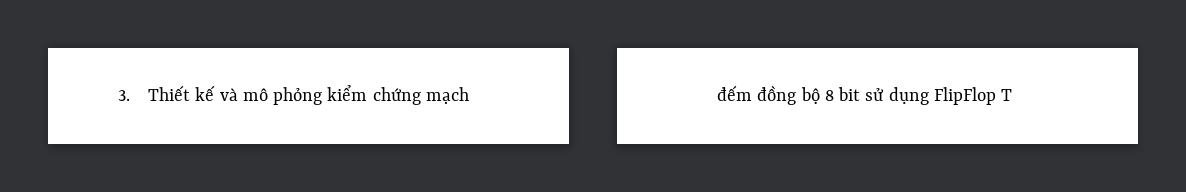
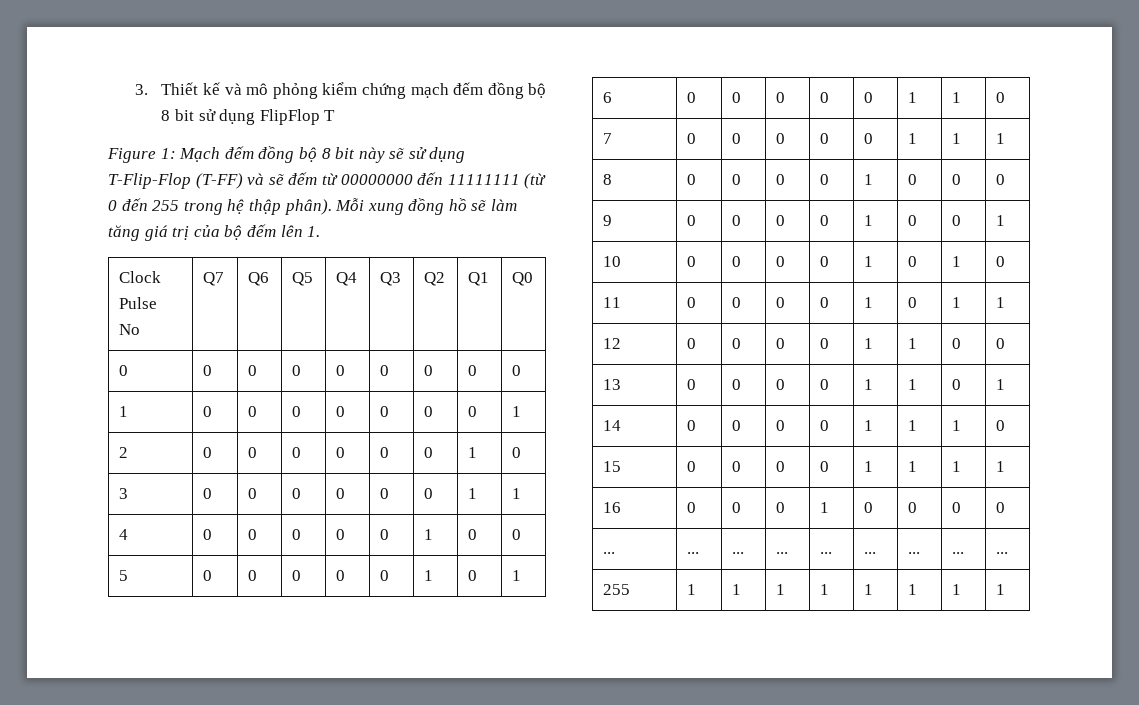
+ Figure 1: Mạch đếm đồng bộ 8 bit này sẽ sử dụng T-Flip-Flop (T-FF) và sẽ đếm từ 00000000 đến 11111111 (từ 0 đến 255 trong hệ thập phân). Mỗi xung đồng hồ sẽ làm tăng giá trị của bộ đếm lên 1.
+ Clock Pulse No | Q7 | Q6 | Q5 | Q4 | Q3 | Q2 | Q1 | Q0
+ 0 | 0 | 0 | 0 | 0 | 0 | 0 | 0 | 0
+ 1 | 0 | 0 | 0 | 0 | 0 | 0 | 0 | 1
+ 2 | 0 | 0 | 0 | 0 | 0 | 0 | 1 | 0
+ 3 | 0 | 0 | 0 | 0 | 0 | 0 | 1 | 1
+ 4 | 0 | 0 | 0 | 0 | 0 | 1 | 0 | 0
+ 5 | 0 | 0 | 0 | 0 | 0 | 1 | 0 | 1
+ 6 | 0 | 0 | 0 | 0 | 0 | 1 | 1 | 0
+ 7 | 0 | 0 | 0 | 0 | 0 | 1 | 1 | 1
+ 8 | 0 | 0 | 0 | 0 | 1 | 0 | 0 | 0
+ 9 | 0 | 0 | 0 | 0 | 1 | 0 | 0 | 1
+ 10 | 0 | 0 | 0 | 0 | 1 | 0 | 1 | 0
+ 11 | 0 | 0 | 0 | 0 | 1 | 0 | 1 | 1
+ 12 | 0 | 0 | 0 | 0 | 1 | 1 | 0 | 0
+ 13 | 0 | 0 | 0 | 0 | 1 | 1 | 0 | 1
+ 14 | 0 | 0 | 0 | 0 | 1 | 1 | 1 | 0
+ 15 | 0 | 0 | 0 | 0 | 1 | 1 | 1 | 1
+ 16 | 0 | 0 | 0 | 1 | 0 | 0 | 0 | 0
+ ... | ... | ... | ... | ... | ... | ... | ... | ...
+ 255 | 1 | 1 | 1 | 1 | 1 | 1 | 1 | 1

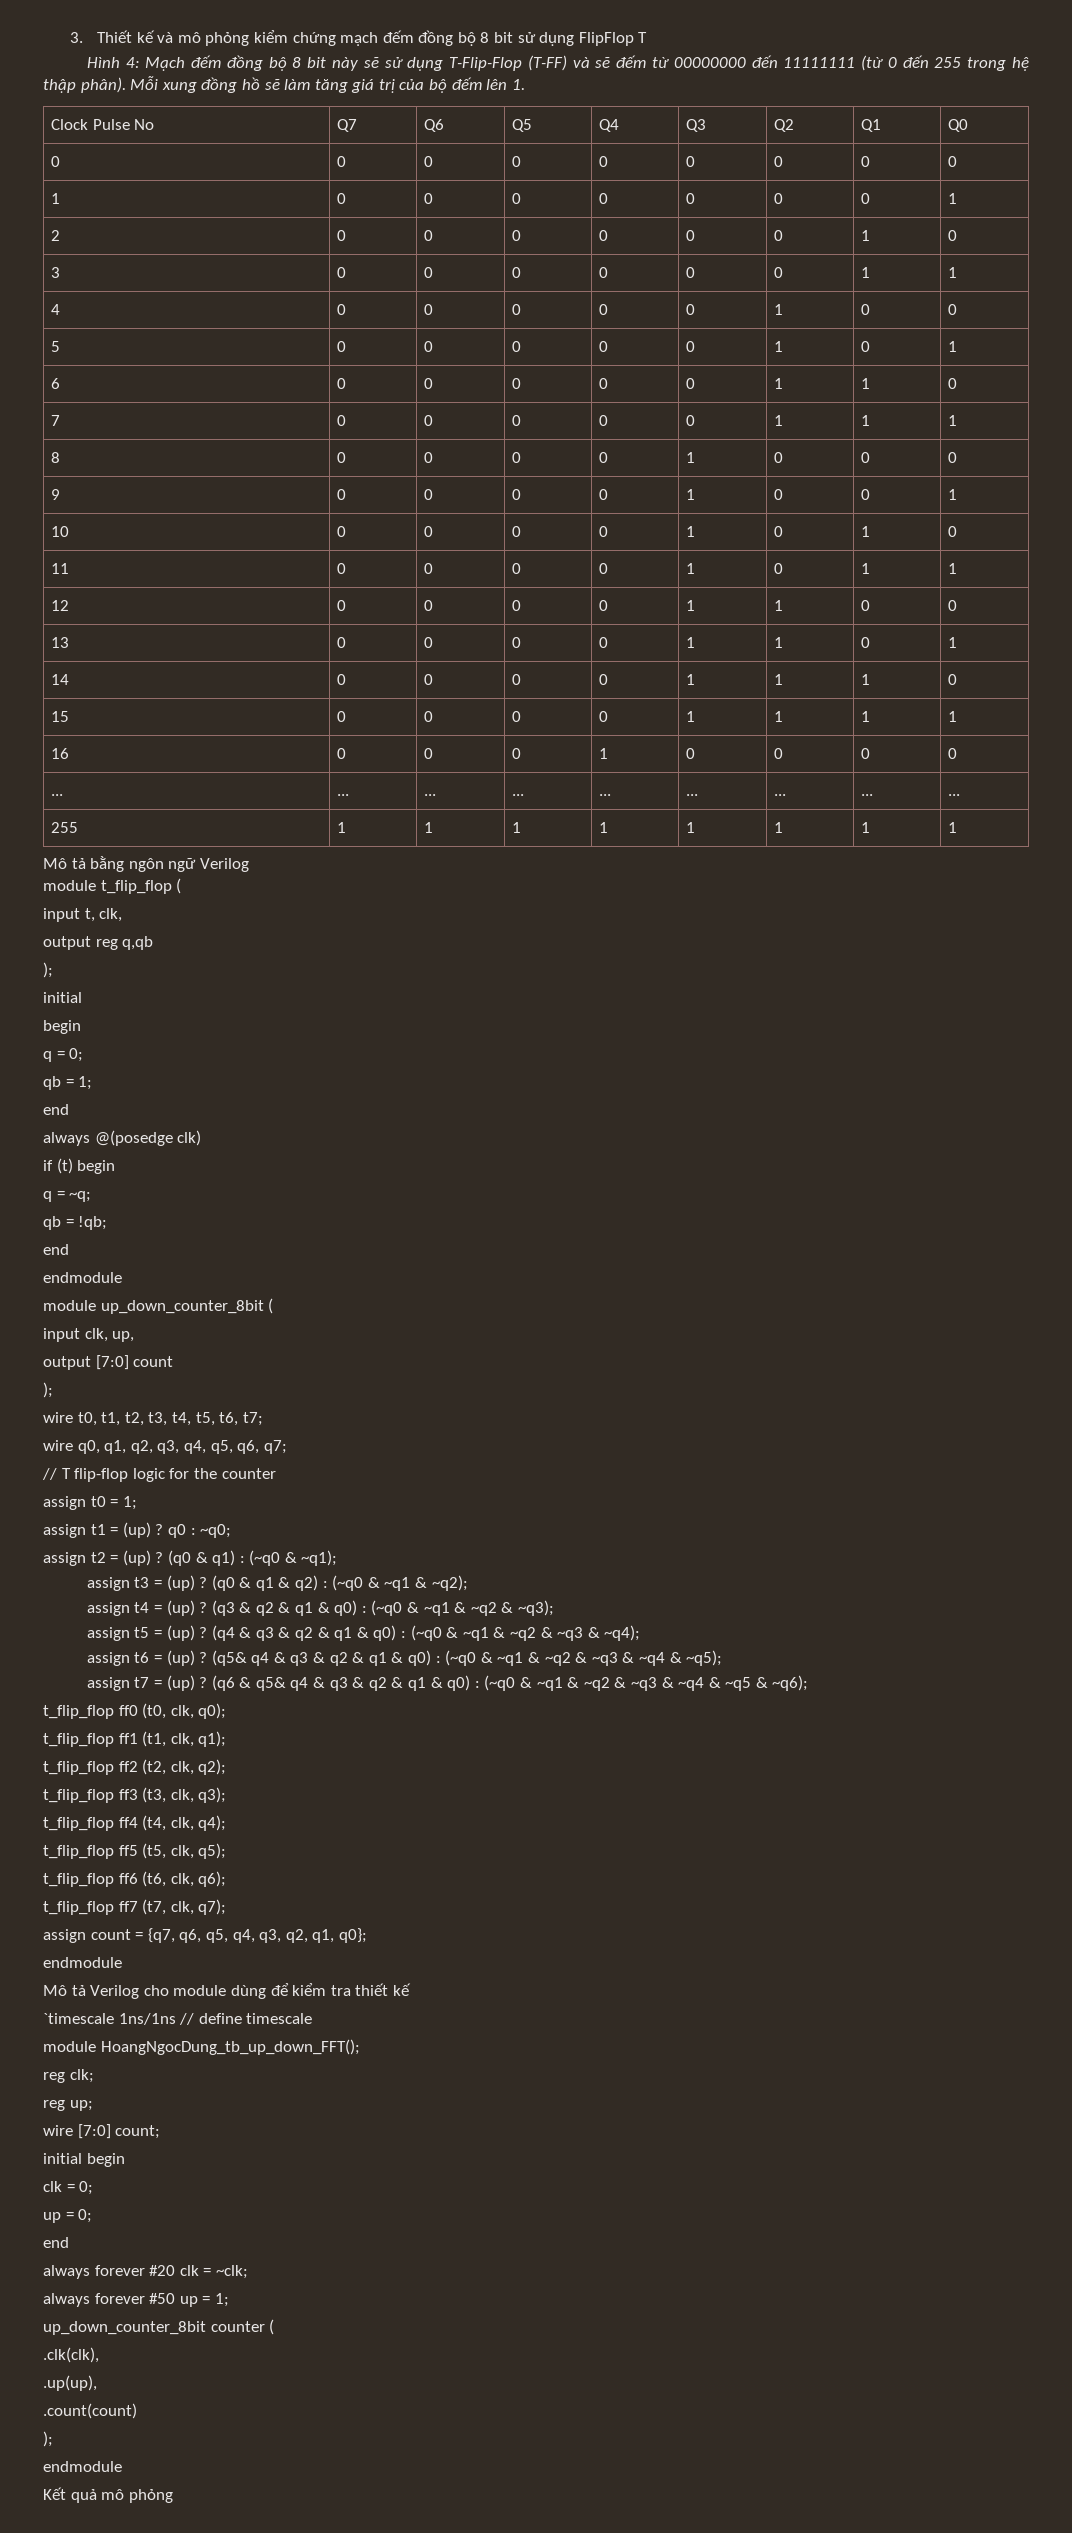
- Figure 1: Mạch đếm đồng bộ 8 bit này sẽ sử dụng T-Flip-Flop (T-FF) và sẽ đếm từ 00000000 đến 11111111 (từ 0 đến 255 trong hệ thập phân).
+ Hình 4: Mạch đếm đồng bộ 8 bit này sẽ sử dụng T-Flip-Flop (T-FF) và sẽ đếm từ 00000000 đến 11111111 (từ 0 đến 255 trong hệ thập phân).
+ Mô tả bằng ngôn ngữ Verilog
+ module t_flip_flop (
+ input t, clk,
+ output reg q,qb
+ );
+ initial
+ begin
+ q = 0;
+ qb = 1;
+ end
+ always @(posedge clk)
+ if (t) begin
+ q = ~q;
+ qb = !qb;
+ end
+ endmodule
+ module up_down_counter_8bit (
+ input clk, up,
+ output [7:0] count
+ );
+ wire t0, t1, t2, t3, t4, t5, t6, t7;
+ wire q0, q1, q2, q3, q4, q5, q6, q7;
+ // T flip-flop logic for the counter
+ assign t0 = 1;
+ assign t1 = (up) ? q0 : ~q0;
+ assign t2 = (up) ? (q0 & q1) : (~q0 & ~q1);
+ assign t3 = (up) ? (q0 & q1 & q2) : (~q0 & ~q1 & ~q2);
+ assign t4 = (up) ? (q3 & q2 & q1 & q0) : (~q0 & ~q1 & ~q2 & ~q3);
+ assign t5 = (up) ? (q4 & q3 & q2 & q1 & q0) : (~q0 & ~q1 & ~q2 & ~q3 & ~q4);
+ assign t6 = (up) ? (q5& q4 & q3 & q2 & q1 & q0) : (~q0 & ~q1 & ~q2 & ~q3 & ~q4 & ~q5);
+ assign t7 = (up) ? (q6 & q5& q4 & q3 & q2 & q1 & q0) : (~q0 & ~q1 & ~q2 & ~q3 & ~q4 & ~q5 & ~q6);
+ t_flip_flop ff0 (t0, clk, q0);
+ t_flip_flop ff1 (t1, clk, q1);
+ t_flip_flop ff2 (t2, clk, q2);
+ t_flip_flop ff3 (t3, clk, q3);
+ t_flip_flop ff4 (t4, clk, q4);
+ t_flip_flop ff5 (t5, clk, q5);
+ t_flip_flop ff6 (t6, clk, q6);
+ t_flip_flop ff7 (t7, clk, q7);
+ assign count = {q7, q6, q5, q4, q3, q2, q1, q0};
+ endmodule
+ Mô tả Verilog cho module dùng để kiểm tra thiết kế
+ `timescale 1ns/1ns // define timescale
+ module HoangNgocDung_tb_up_down_FFT();
+ reg clk;
+ reg up;
+ wire [7:0] count;
+ initial begin
+ clk = 0;
+ up = 0;
+ end
+ always forever #20 clk = ~clk;
+ always forever #50 up = 1;
+ up_down_counter_8bit counter (
+ .clk(clk),
+ .up(up),
+ .count(count)
+ );
+ endmodule
+ Kết quả mô phỏng

